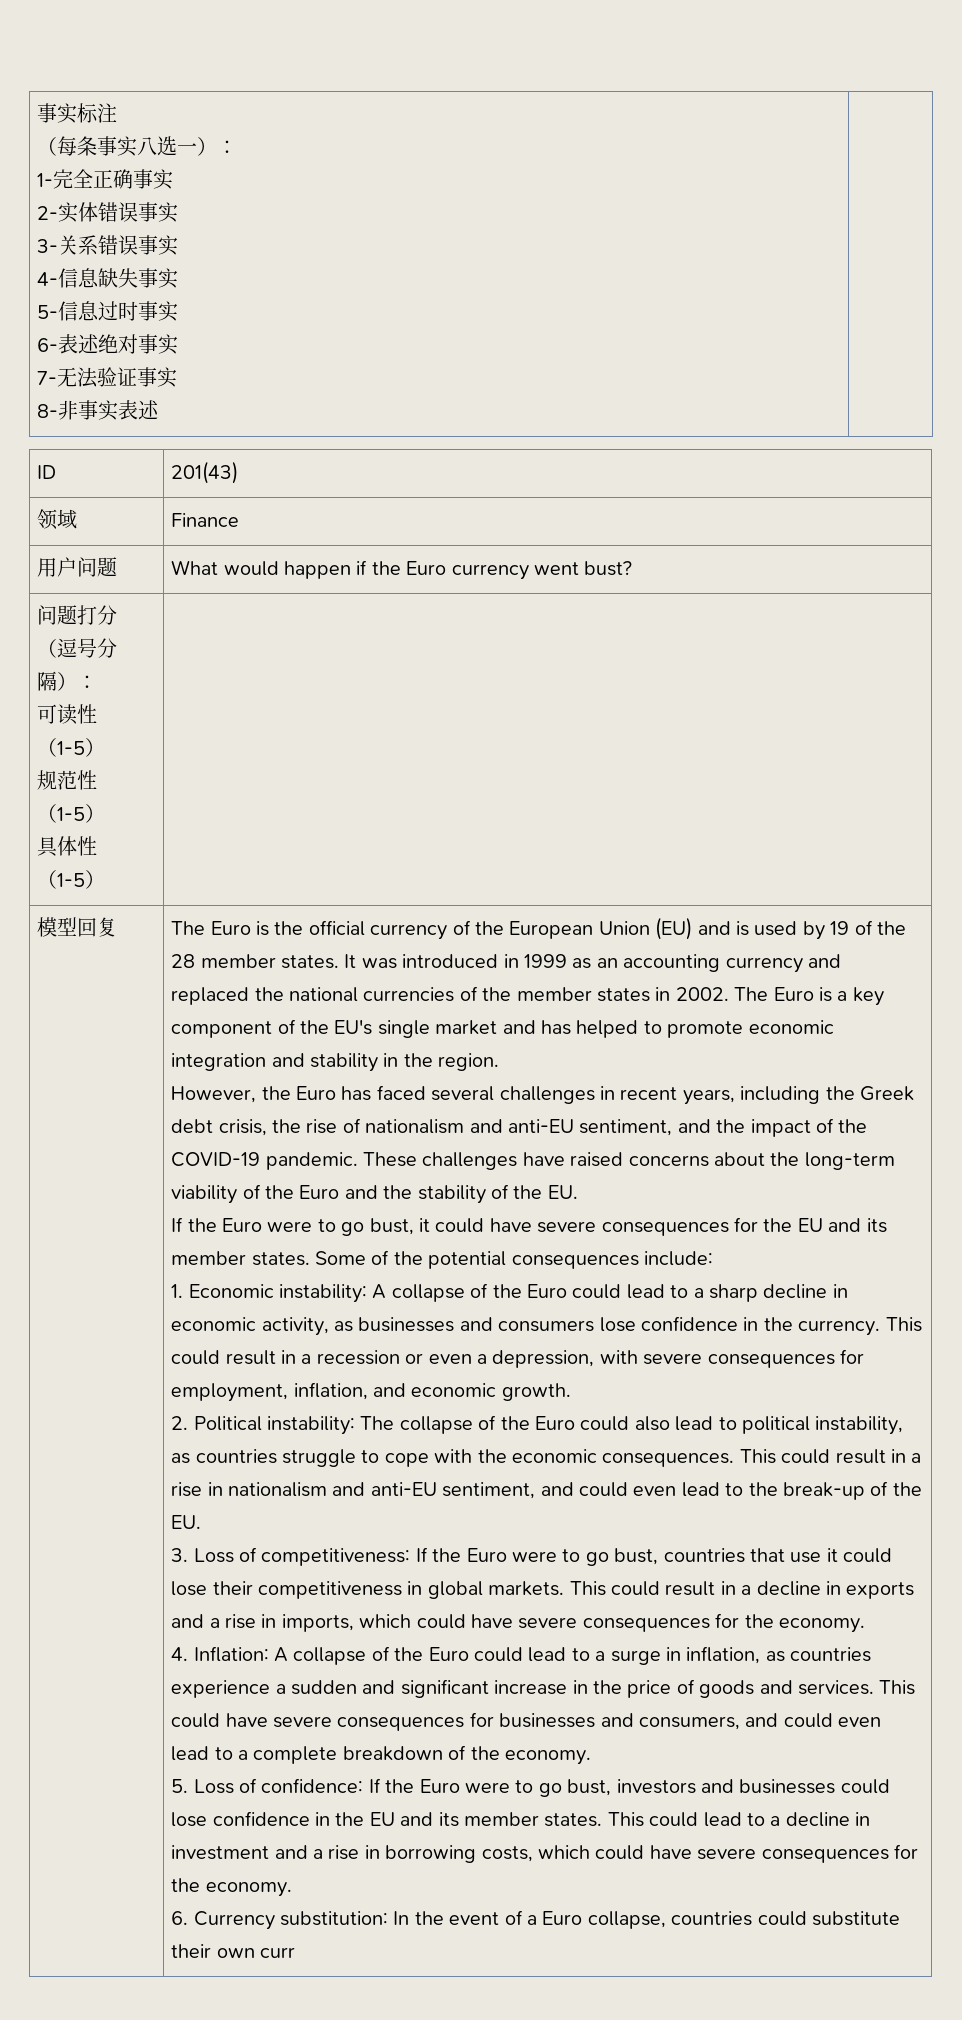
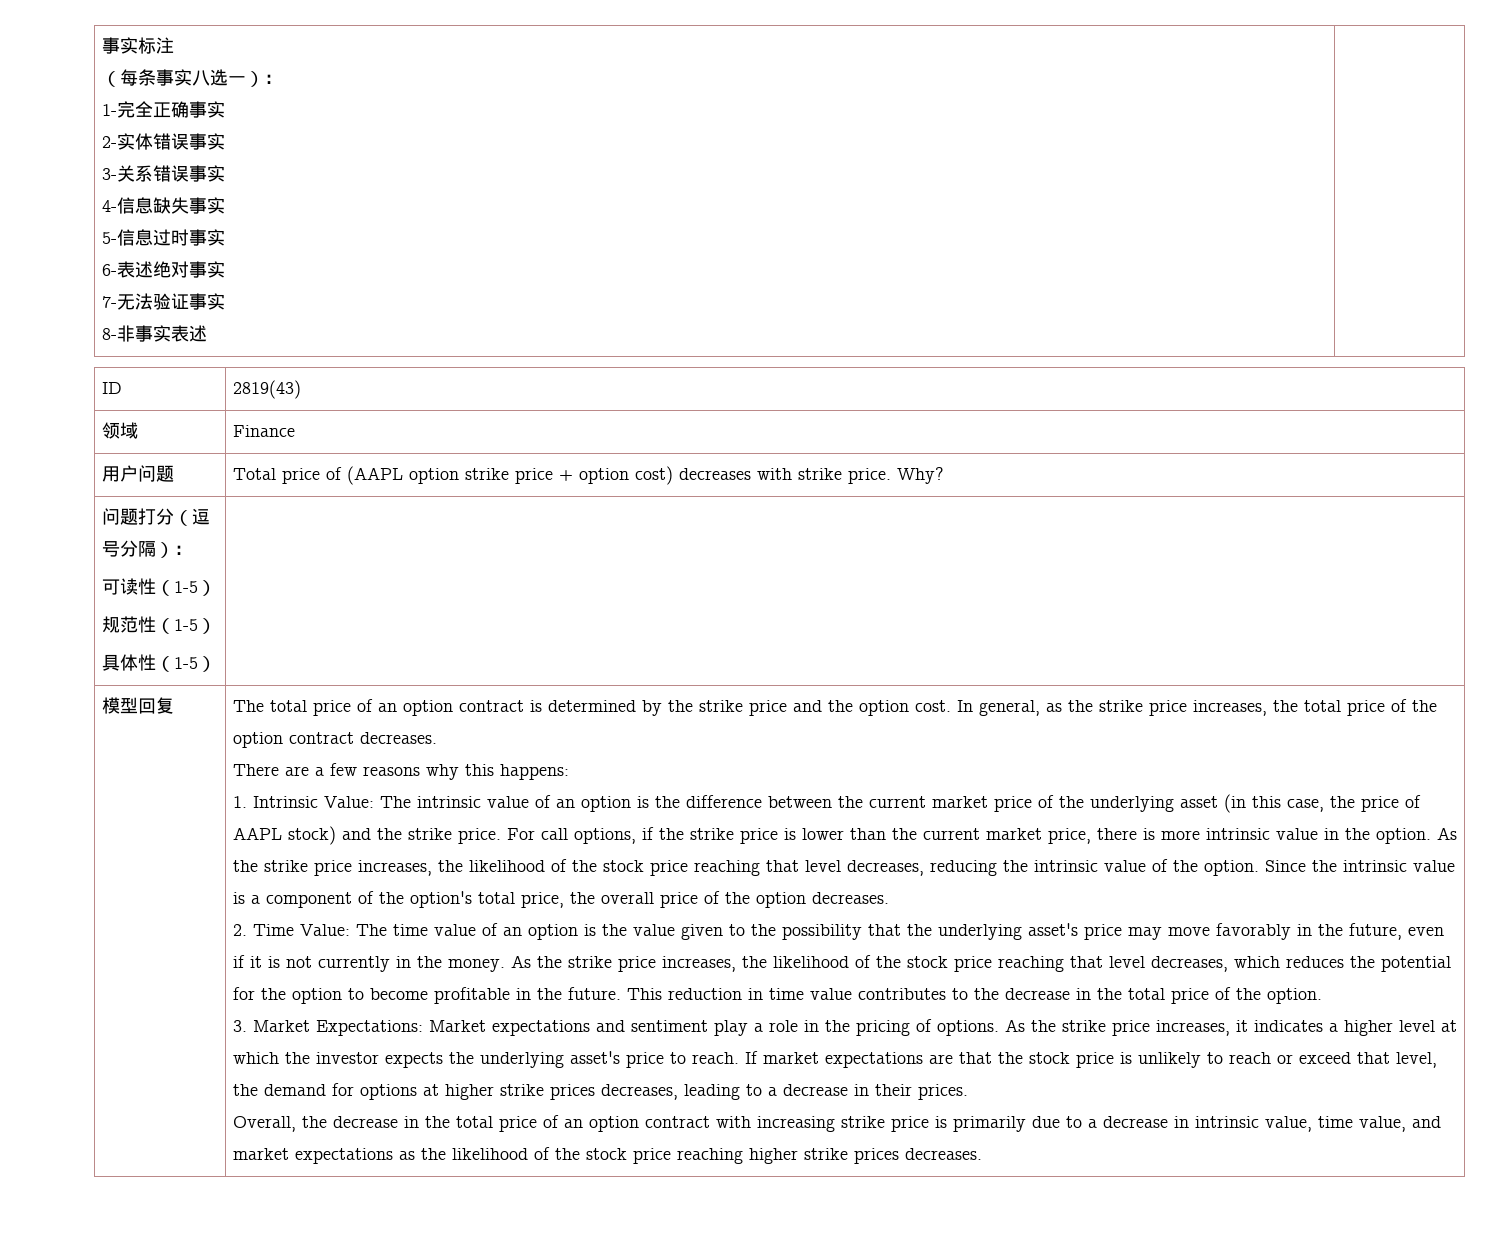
- ID | 201(43)
+ ID | 2819(43)
- 用户问题 | What would happen if the Euro currency went bust?
+ 用户问题 | Total price of (AAPL option strike price + option cost) decreases with strike price. Why?
- The Euro is the official currency of the European Union (EU) and is used by 19 of the 28 member states. It was introduced in 1999 as an accounting currency and replaced the national currencies of the member states in 2002. The Euro is a key component of the EU's single market and has helped to promote economic integration and stability in the region.
- However, the Euro has faced several challenges in recent years, including the Greek debt crisis, the rise of nationalism and anti-EU sentiment, and the impact of the COVID-19 pandemic. These challenges have raised concerns about the long-term viability of the Euro and the stability of the EU.
- If the Euro were to go bust, it could have severe consequences for the EU and its member states. Some of the potential consequences include:
- 1. Economic instability: A collapse of the Euro could lead to a sharp decline in economic activity, as businesses and consumers lose confidence in the currency. This could result in a recession or even a depression, with severe consequences for employment, inflation, and economic growth.
- 2. Political instability: The collapse of the Euro could also lead to political instability, as countries struggle to cope with the economic consequences. This could result in a rise in nationalism and anti-EU sentiment, and could even lead to the break-up of the EU.
- 3. Loss of competitiveness: If the Euro were to go bust, countries that use it could lose their competitiveness in global markets. This could result in a decline in exports and a rise in imports, which could have severe consequences for the economy.
- 4. Inflation: A collapse of the Euro could lead to a surge in inflation, as countries experience a sudden and significant increase in the price of goods and services. This could have severe consequences for businesses and consumers, and could even lead to a complete breakdown of the economy.
- 5. Loss of confidence: If the Euro were to go bust, investors and businesses could lose confidence in the EU and its member states. This could lead to a decline in investment and a rise in borrowing costs, which could have severe consequences for the economy.
- 6. Currency substitution: In the event of a Euro collapse, countries could substitute their own curr
+ The total price of an option contract is determined by the strike price and the option cost. In general, as the strike price increases, the total price of the option contract decreases.
+ There are a few reasons why this happens:
+ 1. Intrinsic Value: The intrinsic value of an option is the difference between the current market price of the underlying asset (in this case, the price of AAPL stock) and the strike price. For call options, if the strike price is lower than the current market price, there is more intrinsic value in the option. As the strike price increases, the likelihood of the stock price reaching that level decreases, reducing the intrinsic value of the option. Since the intrinsic value is a component of the option's total price, the overall price of the option decreases.
+ 2. Time Value: The time value of an option is the value given to the possibility that the underlying asset's price may move favorably in the future, even if it is not currently in the money. As the strike price increases, the likelihood of the stock price reaching that level decreases, which reduces the potential for the option to become profitable in the future. This reduction in time value contributes to the decrease in the total price of the option.
+ 3. Market Expectations: Market expectations and sentiment play a role in the pricing of options. As the strike price increases, it indicates a higher level at which the investor expects the underlying asset's price to reach. If market expectations are that the stock price is unlikely to reach or exceed that level, the demand for options at higher strike prices decreases, leading to a decrease in their prices.
+ Overall, the decrease in the total price of an option contract with increasing strike price is primarily due to a decrease in intrinsic value, time value, and market expectations as the likelihood of the stock price reaching higher strike prices decreases.

